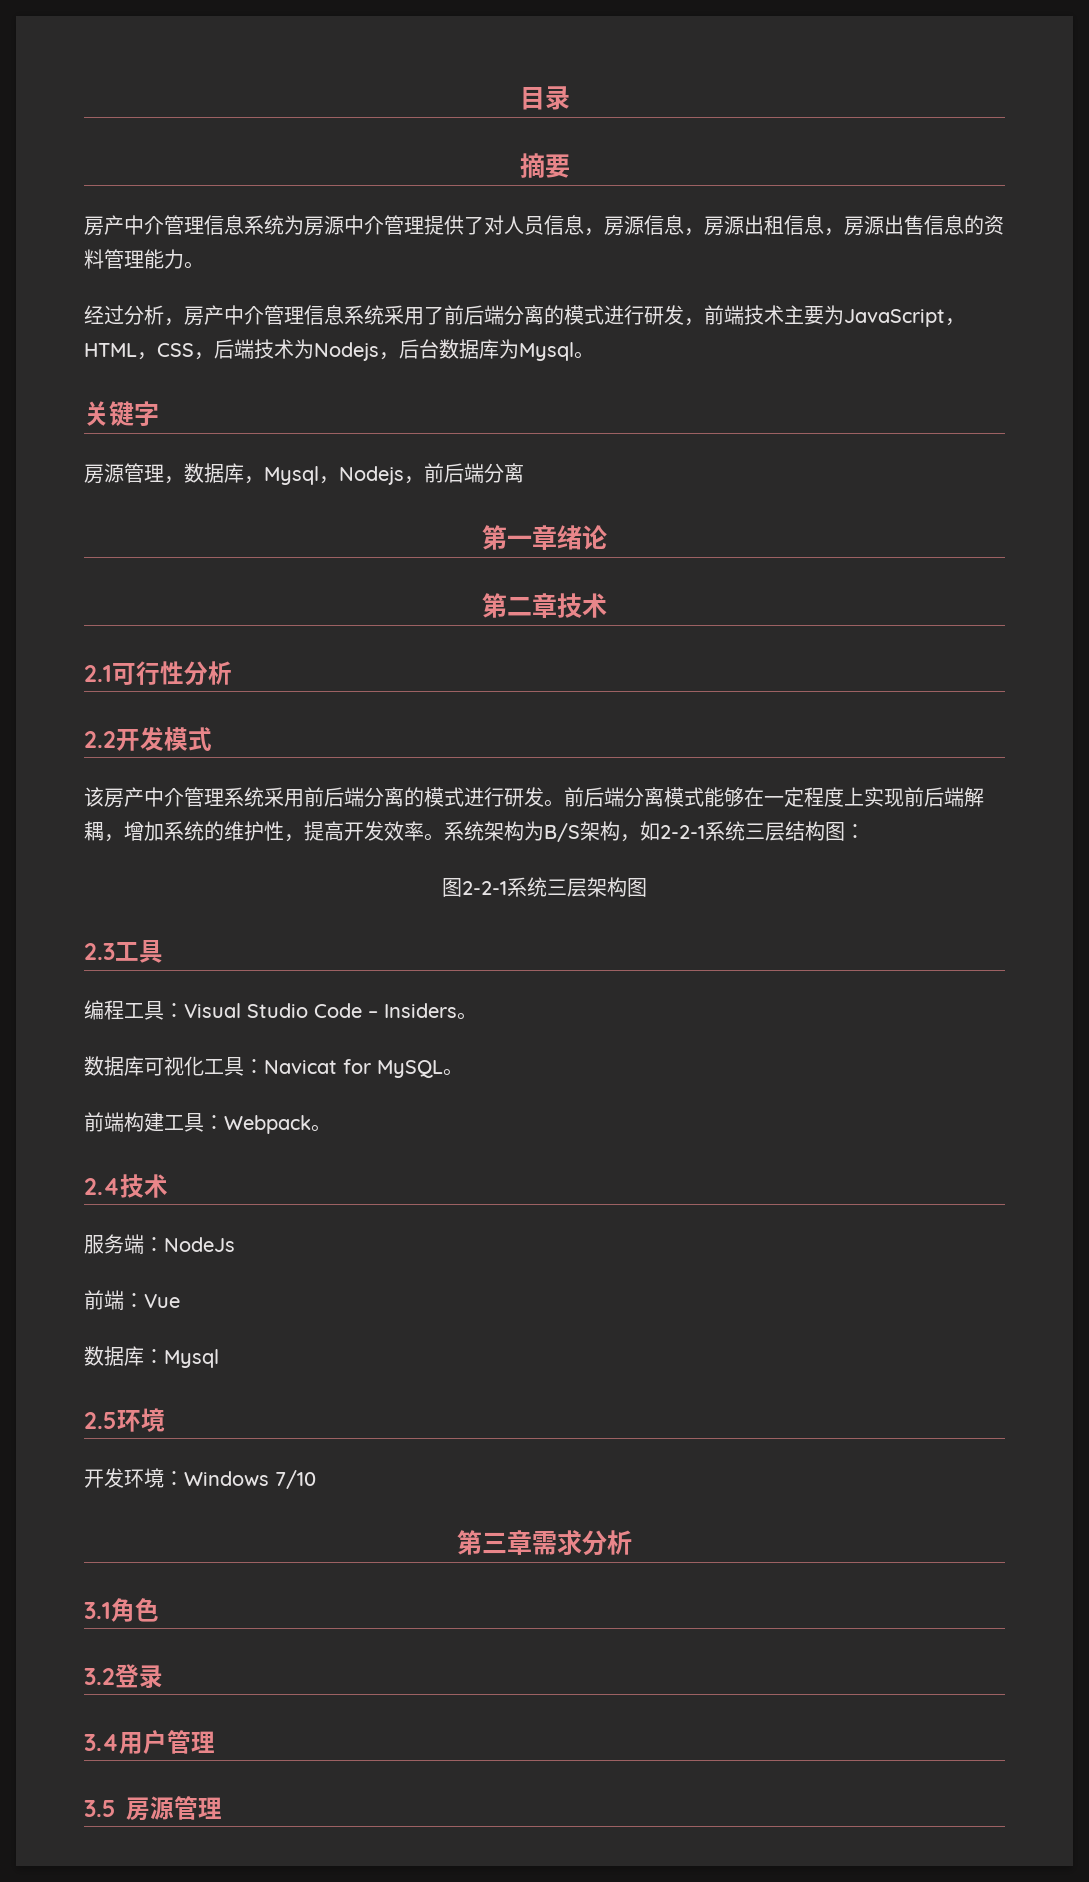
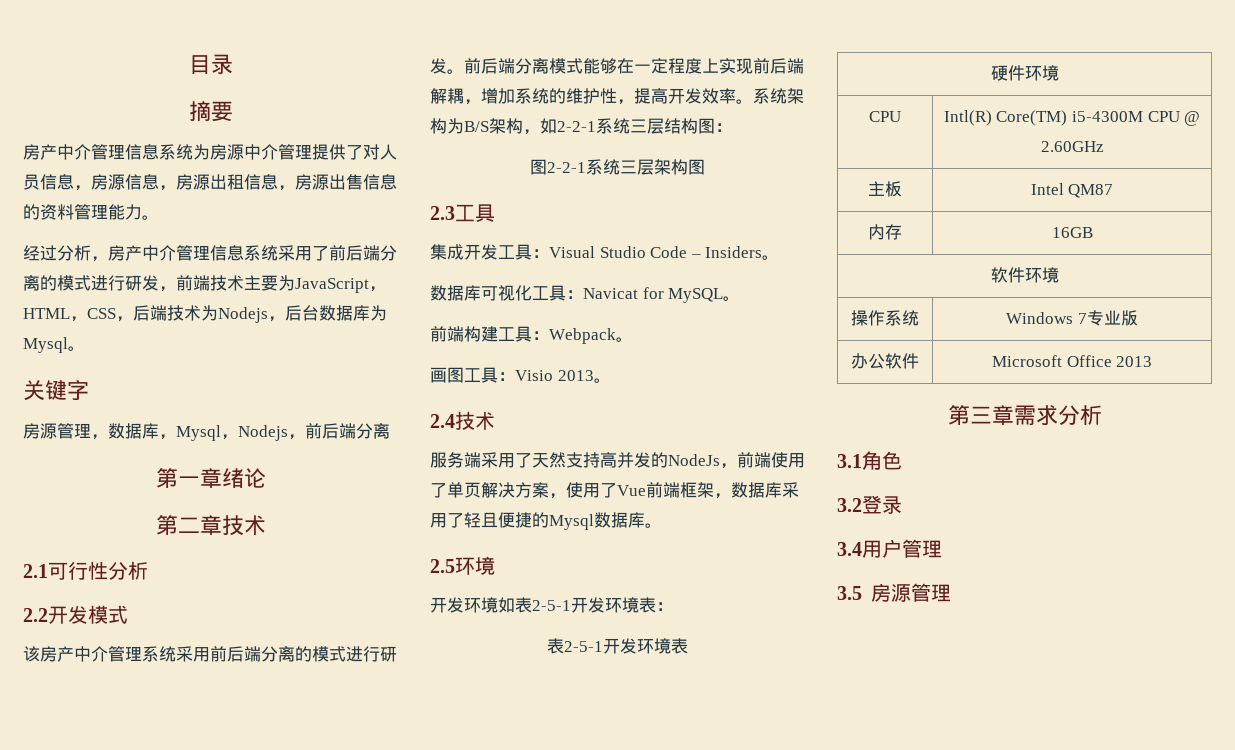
- 编程工具：Visual Studio Code – Insiders。
+ 集成开发工具：Visual Studio Code – Insiders。
+ 画图工具：Visio 2013。
- 服务端：NodeJs
- 前端：Vue
- 数据库：Mysql
+ 服务端采用了天然支持高并发的NodeJs，前端使用了单页解决方案，使用了Vue前端框架，数据库采用了轻且便捷的Mysql数据库。
- 开发环境：Windows 7/10
+ 开发环境如表2-5-1开发环境表：
+ 表2-5-1开发环境表
+ 硬件环境
+ CPU | Intl(R) Core(TM) i5-4300M CPU @ 2.60GHz
+ 主板 | Intel QM87
+ 内存 | 16GB
+ 软件环境
+ 操作系统 | Windows 7专业版
+ 办公软件 | Microsoft Office 2013

